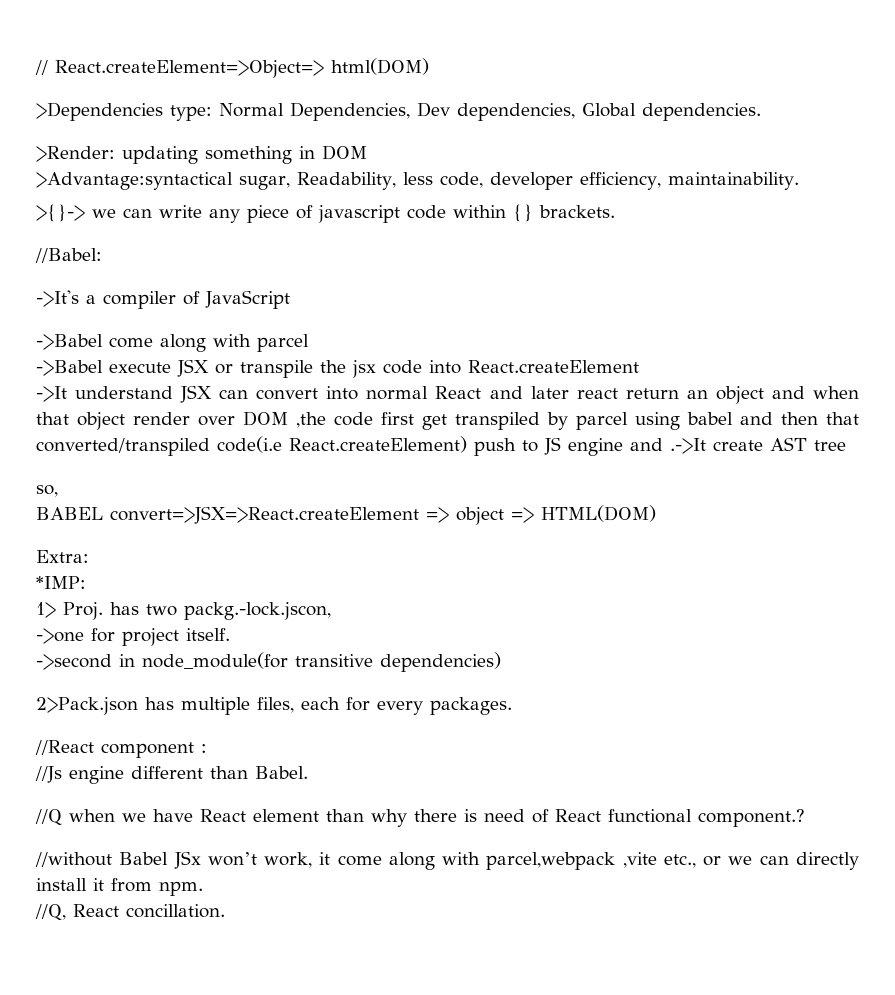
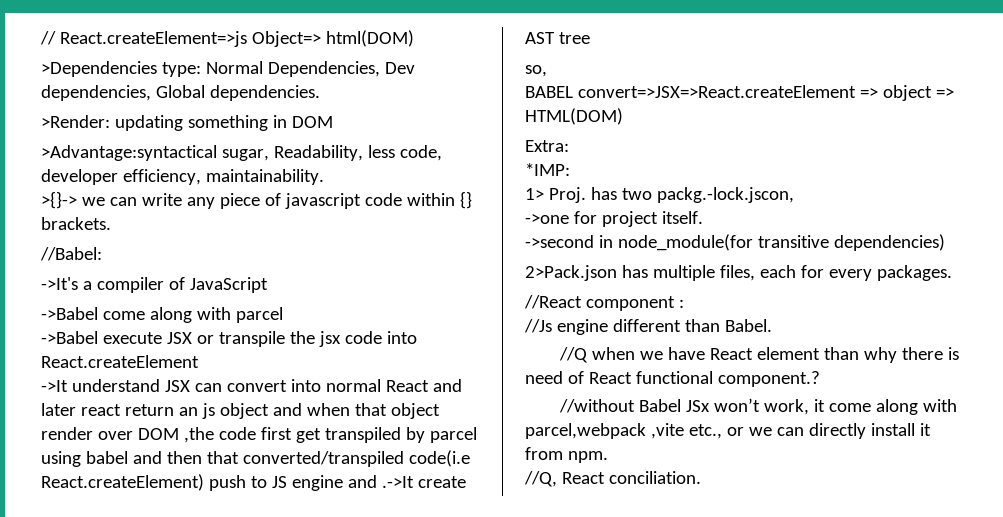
- // React.createElement=>Object=> html(DOM)
+ // React.createElement=>js Object=> html(DOM)
- ->It understand JSX can convert into normal React and later react return an object and when that object render over DOM ,the code first get transpiled by parcel using babel and then that converted/transpiled code(i.e React.createElement) push to JS engine and .->It create AST tree
+ ->It understand JSX can convert into normal React and later react return an js object and when that object render over DOM ,the code first get transpiled by parcel using babel and then that converted/transpiled code(i.e React.createElement) push to JS engine and .->It create AST tree
- //Q, React concillation.
+ //Q, React conciliation.

